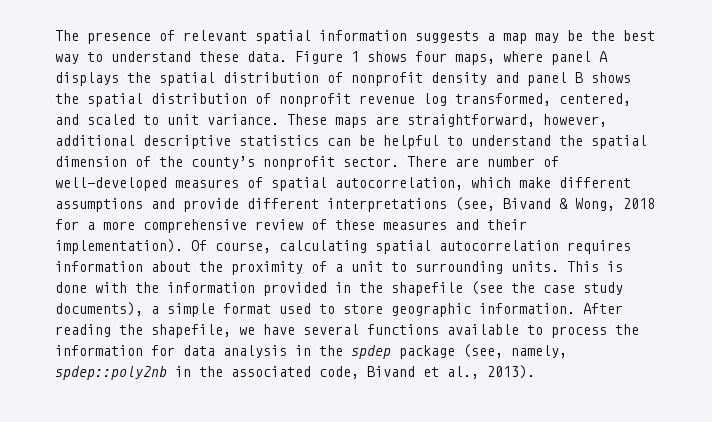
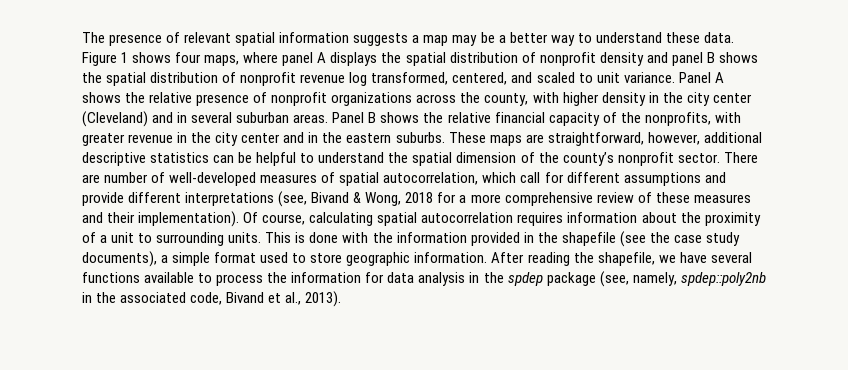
- The presence of relevant spatial information suggests a map may be the best way to understand these data.
+ The presence of relevant spatial information suggests a map may be a better way to understand these data.
+ Panel A shows the relative presence of nonprofit organizations across the county, with higher density in the city center (Cleveland) and in several suburban areas. Panel B shows the relative financial capacity of the nonprofits, with greater revenue in the city center and in the eastern suburbs.
- There are number of well-developed measures of spatial autocorrelation, which make different assumptions and provide different interpretations (see, Bivand & Wong, 2018 for a more comprehensive review of these measures and their implementation).
+ There are number of well-developed measures of spatial autocorrelation, which call for different assumptions and provide different interpretations (see, Bivand & Wong, 2018 for a more comprehensive review of these measures and their implementation).

